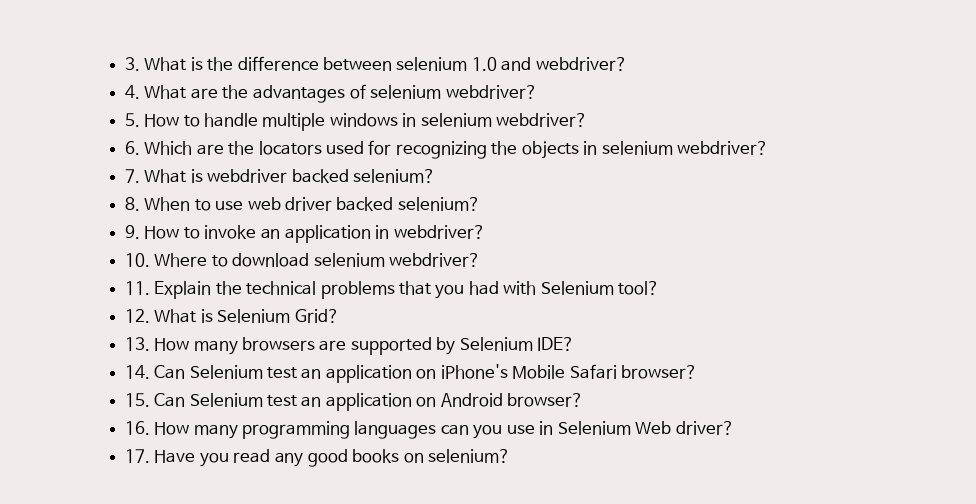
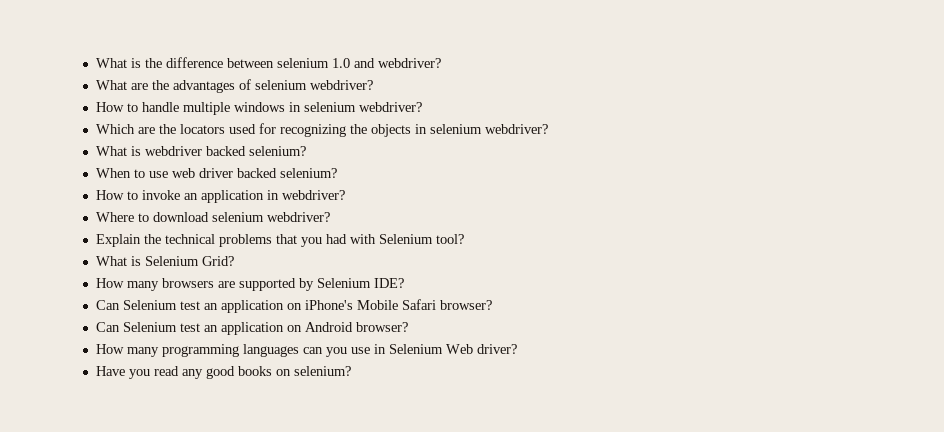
- 3. What is the difference between selenium 1.0 and webdriver?
+ What is the difference between selenium 1.0 and webdriver?
- 4. What are the advantages of selenium webdriver?
+ What are the advantages of selenium webdriver?
- 5. How to handle multiple windows in selenium webdriver?
+ How to handle multiple windows in selenium webdriver?
- 6. Which are the locators used for recognizing the objects in selenium webdriver?
+ Which are the locators used for recognizing the objects in selenium webdriver?
- 7. What is webdriver backed selenium?
+ What is webdriver backed selenium?
- 8. When to use web driver backed selenium?
+ When to use web driver backed selenium?
- 9. How to invoke an application in webdriver?
+ How to invoke an application in webdriver?
- 10. Where to download selenium webdriver?
+ Where to download selenium webdriver?
- 11. Explain the technical problems that you had with Selenium tool?
+ Explain the technical problems that you had with Selenium tool?
- 12. What is Selenium Grid?
+ What is Selenium Grid?
- 13. How many browsers are supported by Selenium IDE?
+ How many browsers are supported by Selenium IDE?
- 14. Can Selenium test an application on iPhone's Mobile Safari browser?
+ Can Selenium test an application on iPhone's Mobile Safari browser?
- 15. Can Selenium test an application on Android browser?
+ Can Selenium test an application on Android browser?
- 16. How many programming languages can you use in Selenium Web driver?
+ How many programming languages can you use in Selenium Web driver?
- 17. Have you read any good books on selenium?
+ Have you read any good books on selenium?

